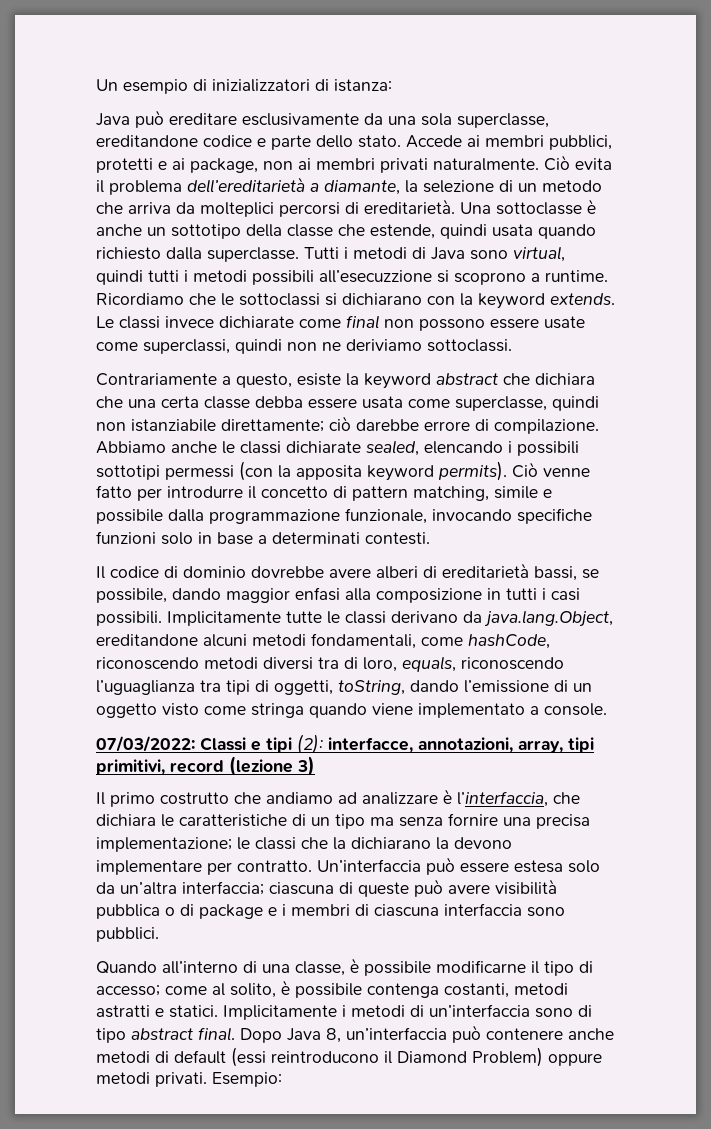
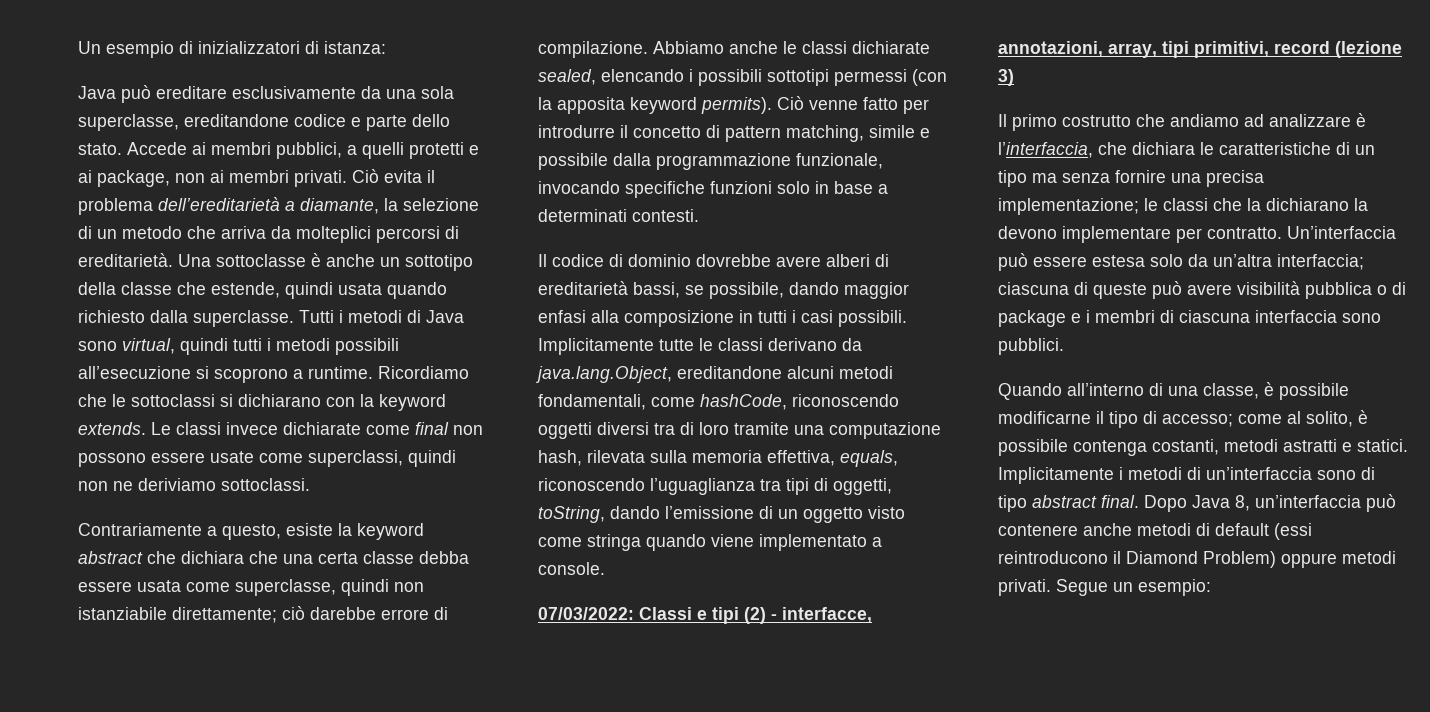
- Accede ai membri pubblici, protetti e ai package, non ai membri privati naturalmente.
+ Accede ai membri pubblici, a quelli protetti e ai package, non ai membri privati.
- Tutti i metodi di Java sono virtual, quindi tutti i metodi possibili all’esecuzzione si scoprono a runtime.
+ Tutti i metodi di Java sono virtual, quindi tutti i metodi possibili all’esecuzione si scoprono a runtime.
- Implicitamente tutte le classi derivano da java.lang.Object, ereditandone alcuni metodi fondamentali, come hashCode, riconoscendo metodi diversi tra di loro, equals, riconoscendo l’uguaglianza tra tipi di oggetti, toString, dando l’emissione di un oggetto visto come stringa quando viene implementato a console.
+ Implicitamente tutte le classi derivano da java.lang.Object, ereditandone alcuni metodi fondamentali, come hashCode, riconoscendo oggetti diversi tra di loro tramite una computazione hash, rilevata sulla memoria effettiva, equals, riconoscendo l’uguaglianza tra tipi di oggetti, toString, dando l’emissione di un oggetto visto come stringa quando viene implementato a console.
- 07/03/2022: Classi e tipi (2): interfacce, annotazioni, array, tipi primitivi, record (lezione 3)
+ 07/03/2022: Classi e tipi (2) - interfacce, annotazioni, array, tipi primitivi, record (lezione 3)
- Esempio:
+ Segue un esempio:

